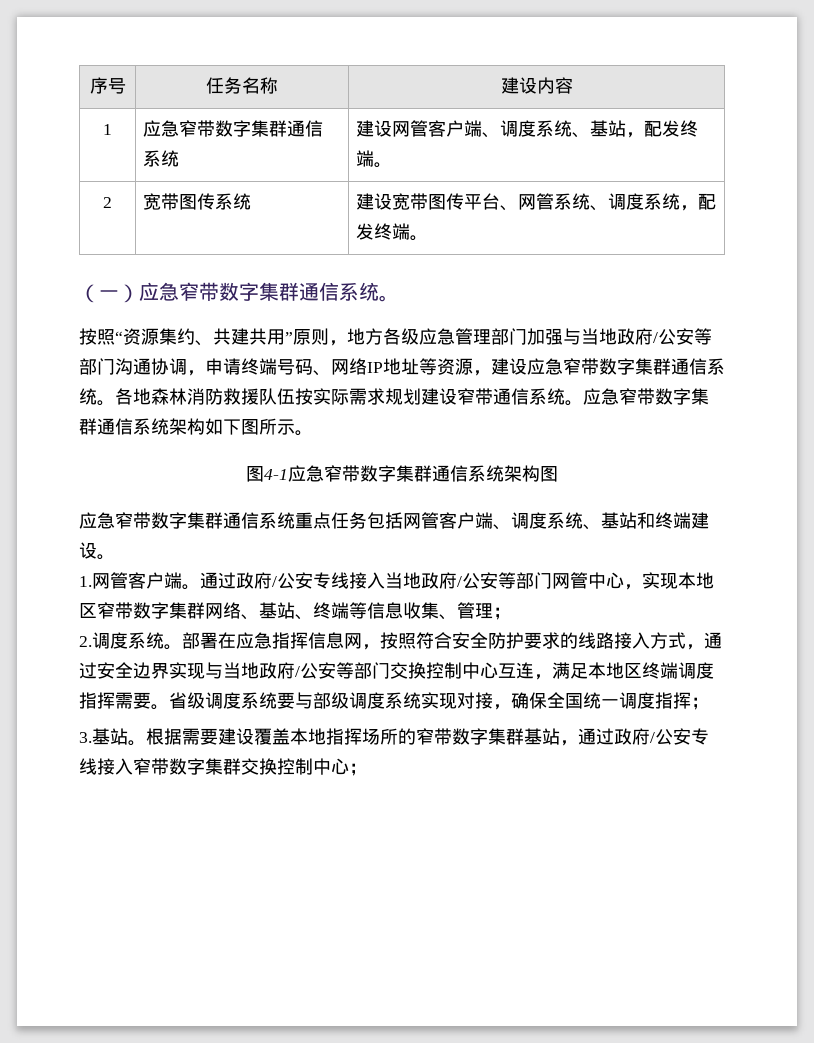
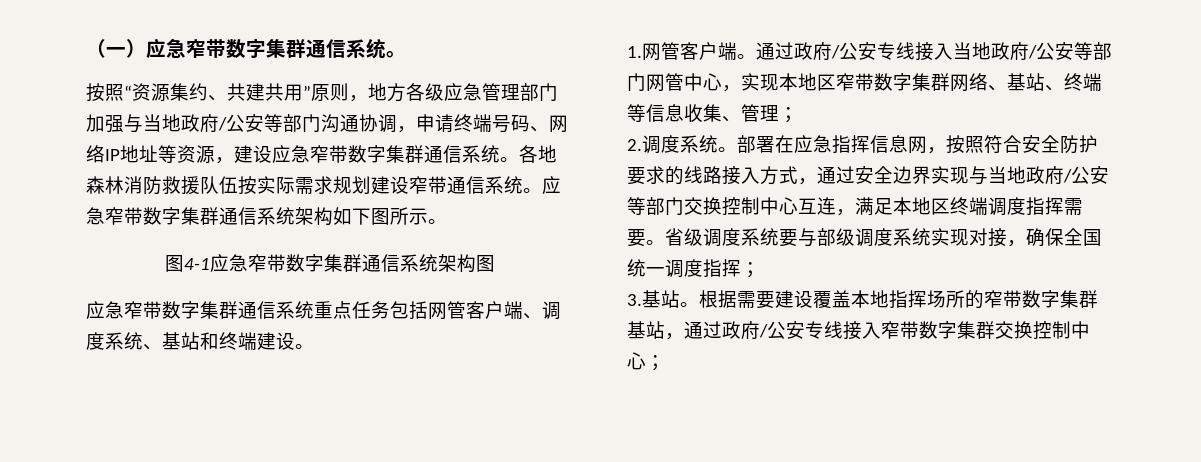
- 序号 | 任务名称 | 建设内容
- 1 | 应急窄带数字集群通信系统 | 建设网管客户端、调度系统、基站，配发终端。
- 2 | 宽带图传系统 | 建设宽带图传平台、网管系统、调度系统，配发终端。

